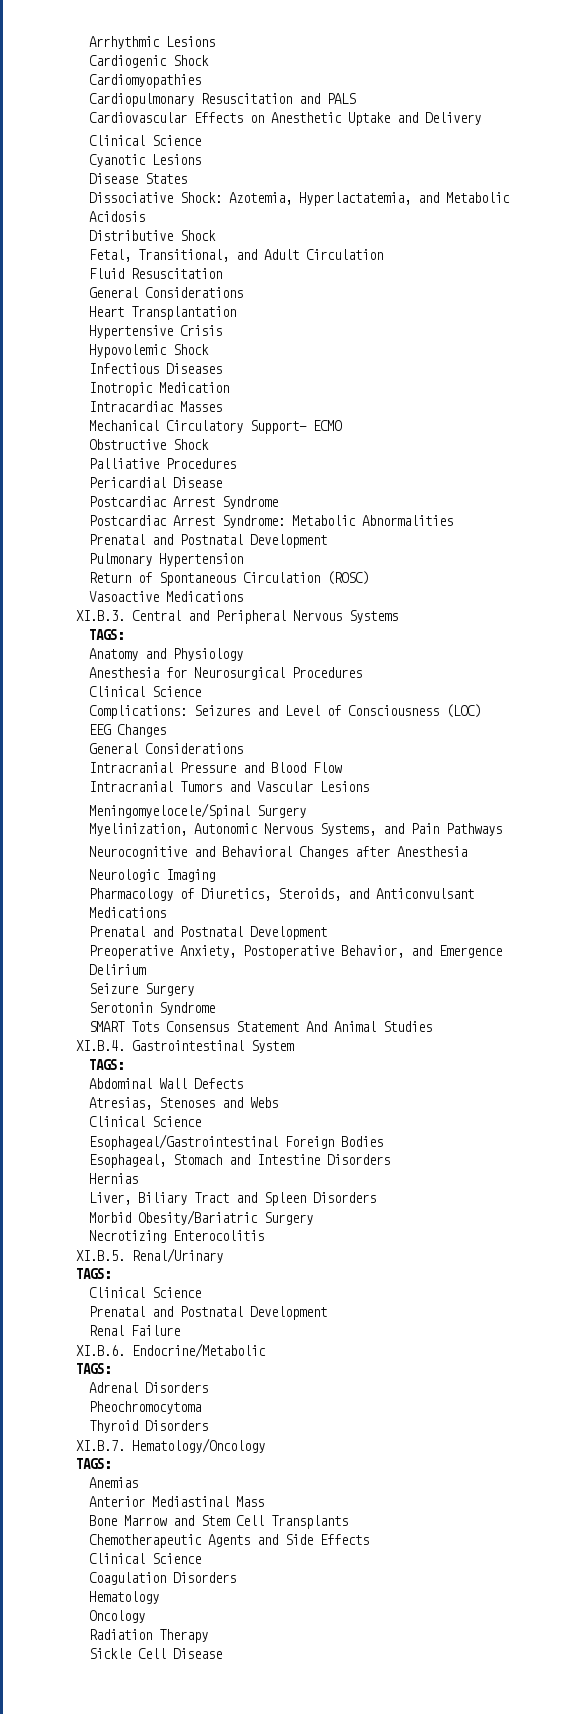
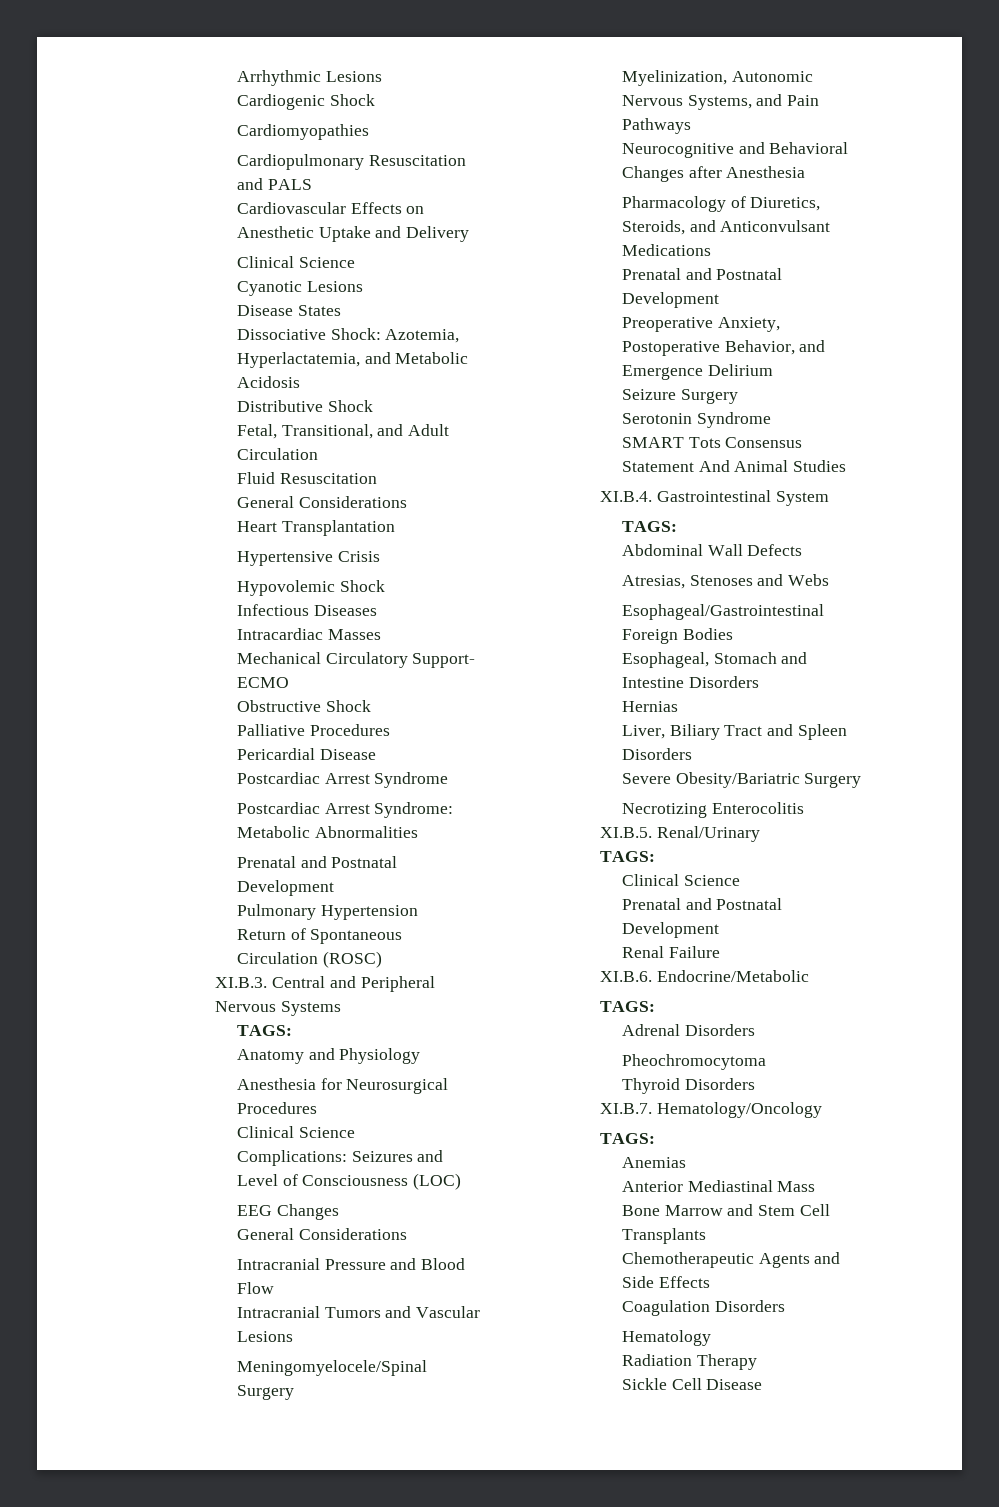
- Inotropic Medication
- Vasoactive Medications
- Neurologic Imaging
  Atresias, Stenoses and Webs
- Clinical Science
- Morbid Obesity/Bariatric Surgery
+ Severe Obesity/Bariatric Surgery
  Chemotherapeutic Agents and Side Effects
- Clinical Science
- Oncology

